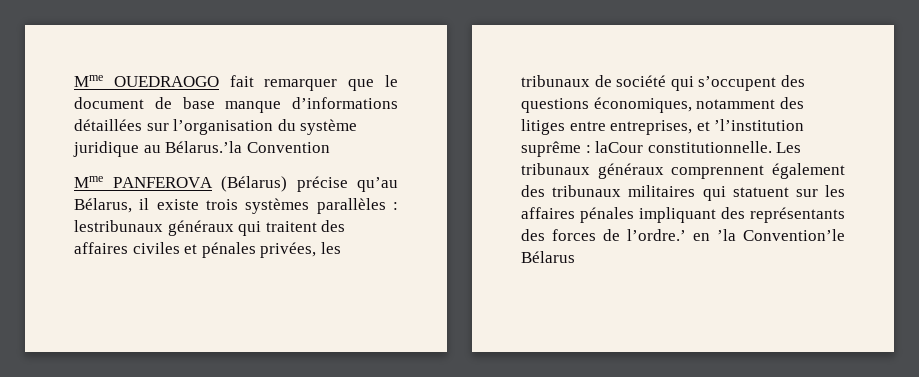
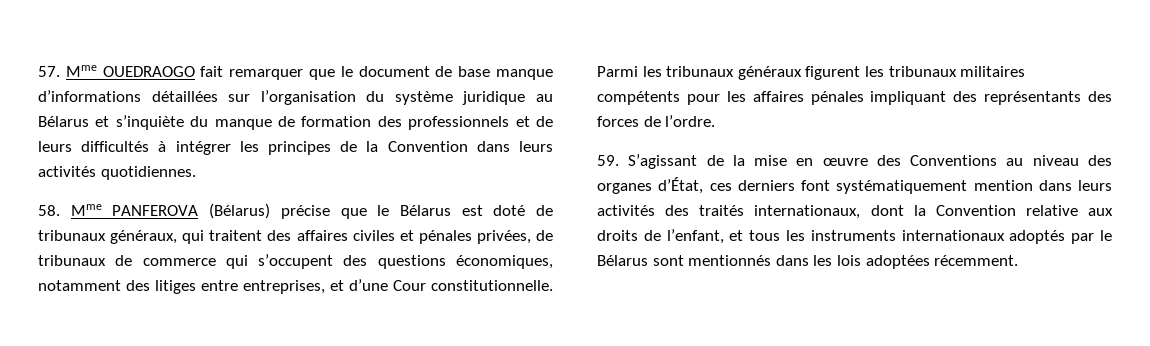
- Mme OUEDRAOGO fait remarquer que le document de base manque d’informations détaillées sur l’organisation du système juridique au Bélarus.’la Convention
- Mme PANFEROVA (Bélarus) précise qu’au Bélarus, il existe trois systèmes parallèles : lestribunaux généraux qui traitent des affaires civiles et pénales privées, les tribunaux de société qui s’occupent des questions économiques, notamment des litiges entre entreprises, et ’l’institution suprême : laCour constitutionnelle. Les tribunaux généraux comprennent également des tribunaux militaires qui statuent sur les affaires pénales impliquant des représentants des forces de l’ordre.’ en ’la Convention’le Bélarus
+ 57. Mme OUEDRAOGO fait remarquer que le document de base manque d’informations détaillées sur l’organisation du système juridique au Bélarus et s’inquiète du manque de formation des professionnels et de leurs difficultés à intégrer les principes de la Convention dans leurs activités quotidiennes.
+ 58. Mme PANFEROVA (Bélarus) précise que le Bélarus est doté de tribunaux généraux, qui traitent des affaires civiles et pénales privées, de tribunaux de commerce qui s’occupent des questions économiques, notamment des litiges entre entreprises, et d’une Cour constitutionnelle. Parmi les tribunaux généraux figurent les tribunaux militaires compétents pour les affaires pénales impliquant des représentants des forces de l’ordre.
+ 59. S’agissant de la mise en œuvre des Conventions au niveau des organes d’État, ces derniers font systématiquement mention dans leurs activités des traités internationaux, dont la Convention relative aux droits de l’enfant, et tous les instruments internationaux adoptés par le Bélarus sont mentionnés dans les lois adoptées récemment.

